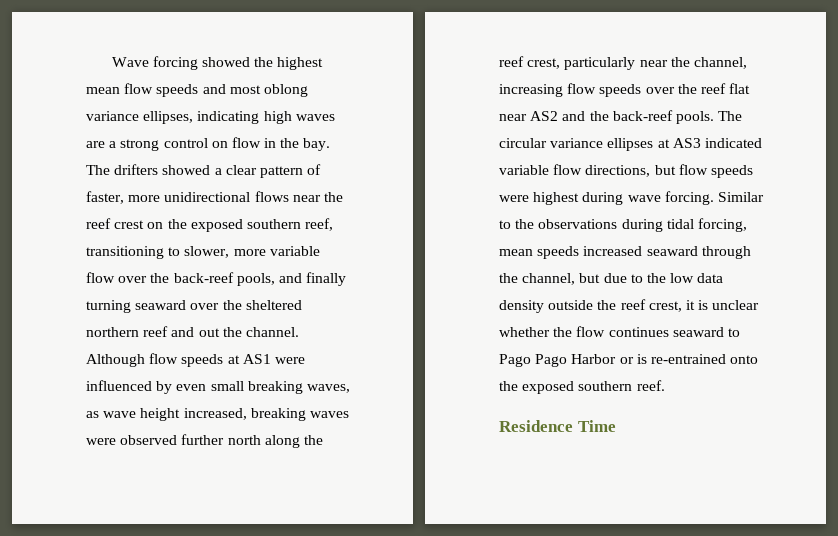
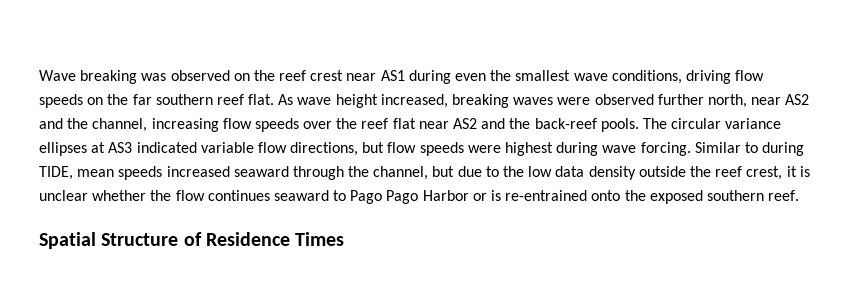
- Wave forcing showed the highest mean flow speeds and most oblong variance ellipses, indicating high waves are a strong control on flow in the bay. The drifters showed a clear pattern of faster, more unidirectional flows near the reef crest on the exposed southern reef, transitioning to slower, more variable flow over the back-reef pools, and finally turning seaward over the sheltered northern reef and out the channel. Although flow speeds at AS1 were influenced by even small breaking waves, as wave height increased, breaking waves were observed further north along the reef crest, particularly near the channel, increasing flow speeds over the reef flat near AS2 and the back-reef pools.
+ Wave breaking was observed on the reef crest near AS1 during even the smallest wave conditions, driving flow speeds on the far southern reef flat. As wave height increased, breaking waves were observed further north, near AS2 and the channel, increasing flow speeds over the reef flat near AS2 and the back-reef pools.
- Similar to the observations during tidal forcing, mean speeds increased seaward through the channel, but due to the low data density outside the reef crest, it is unclear whether the flow continues seaward to Pago Pago Harbor or is re-entrained onto the exposed southern reef.
+ Similar to during TIDE, mean speeds increased seaward through the channel, but due to the low data density outside the reef crest, it is unclear whether the flow continues seaward to Pago Pago Harbor or is re-entrained onto the exposed southern reef.
- Residence Time
+ Spatial Structure of Residence Times

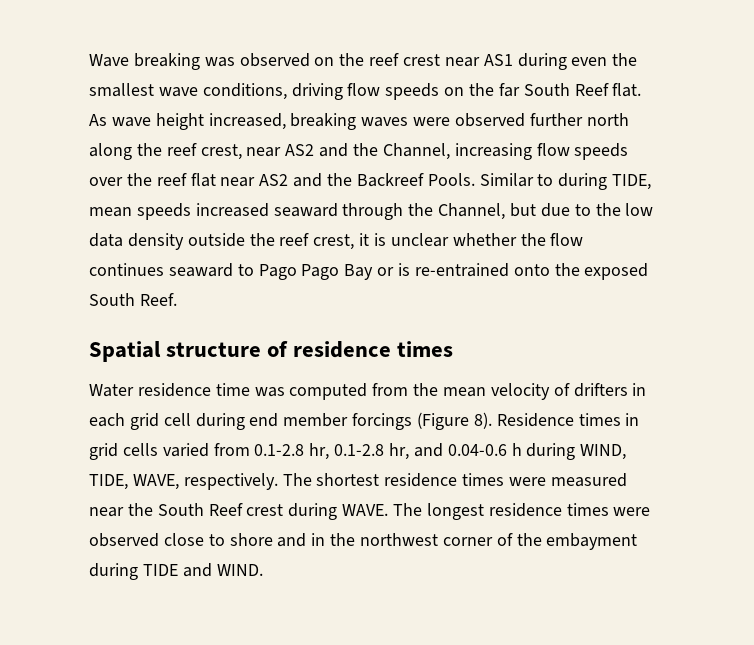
- Wave breaking was observed on the reef crest near AS1 during even the smallest wave conditions, driving flow speeds on the far southern reef flat.
+ Wave breaking was observed on the reef crest near AS1 during even the smallest wave conditions, driving flow speeds on the far South Reef flat.
- As wave height increased, breaking waves were observed further north, near AS2 and the channel, increasing flow speeds over the reef flat near AS2 and the back-reef pools. The circular variance ellipses at AS3 indicated variable flow directions, but flow speeds were highest during wave forcing.
+ As wave height increased, breaking waves were observed further north along the reef crest, near AS2 and the Channel, increasing flow speeds over the reef flat near AS2 and the Backreef Pools.
- Similar to during TIDE, mean speeds increased seaward through the channel, but due to the low data density outside the reef crest, it is unclear whether the flow continues seaward to Pago Pago Harbor or is re-entrained onto the exposed southern reef.
+ Similar to during TIDE, mean speeds increased seaward through the Channel, but due to the low data density outside the reef crest, it is unclear whether the flow continues seaward to Pago Pago Bay or is re-entrained onto the exposed South Reef.
- Spatial Structure of Residence Times
+ Spatial structure of residence times
+ Water residence time was computed from the mean velocity of drifters in each grid cell during end member forcings (Figure 8). Residence times in grid cells varied from 0.1-2.8 hr, 0.1-2.8 hr, and 0.04-0.6 h during WIND, TIDE, WAVE, respectively. The shortest residence times were measured near the South Reef crest during WAVE. The longest residence times were observed close to shore and in the northwest corner of the embayment during TIDE and WIND.

